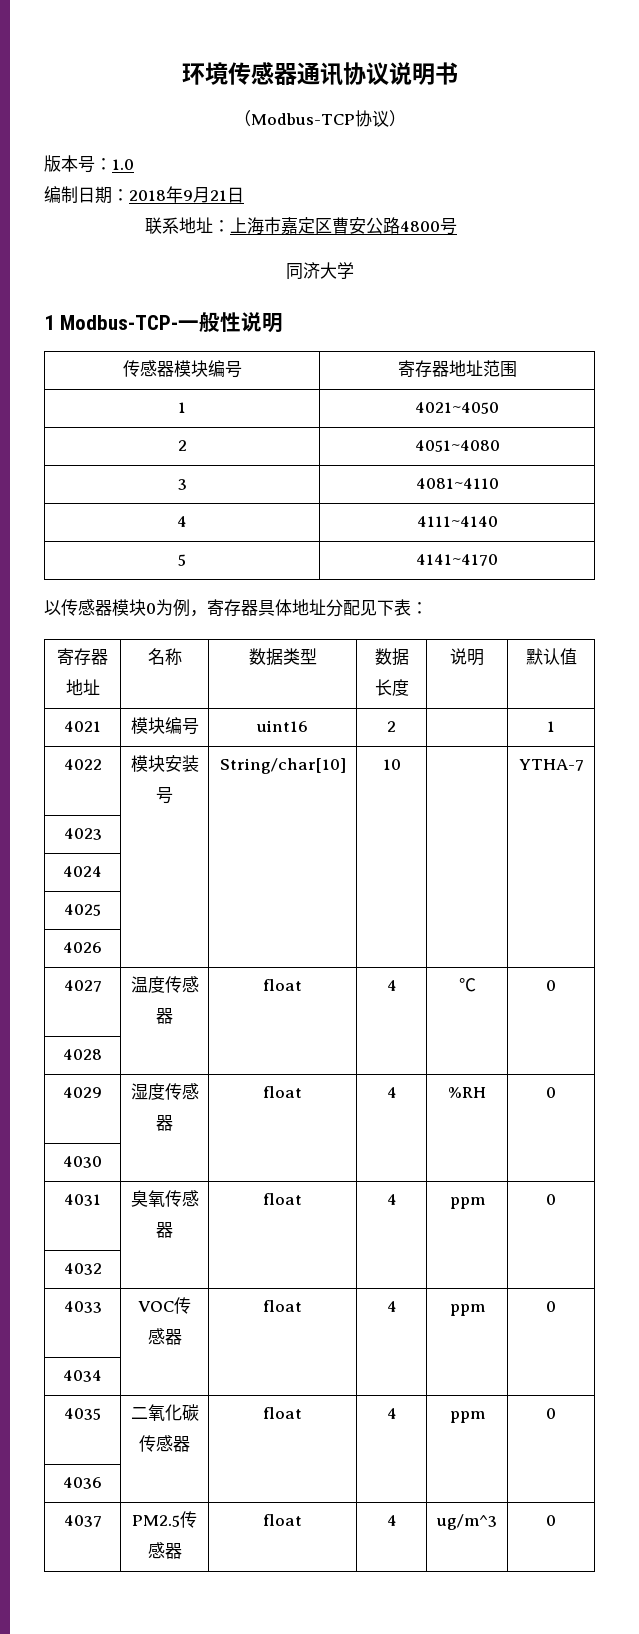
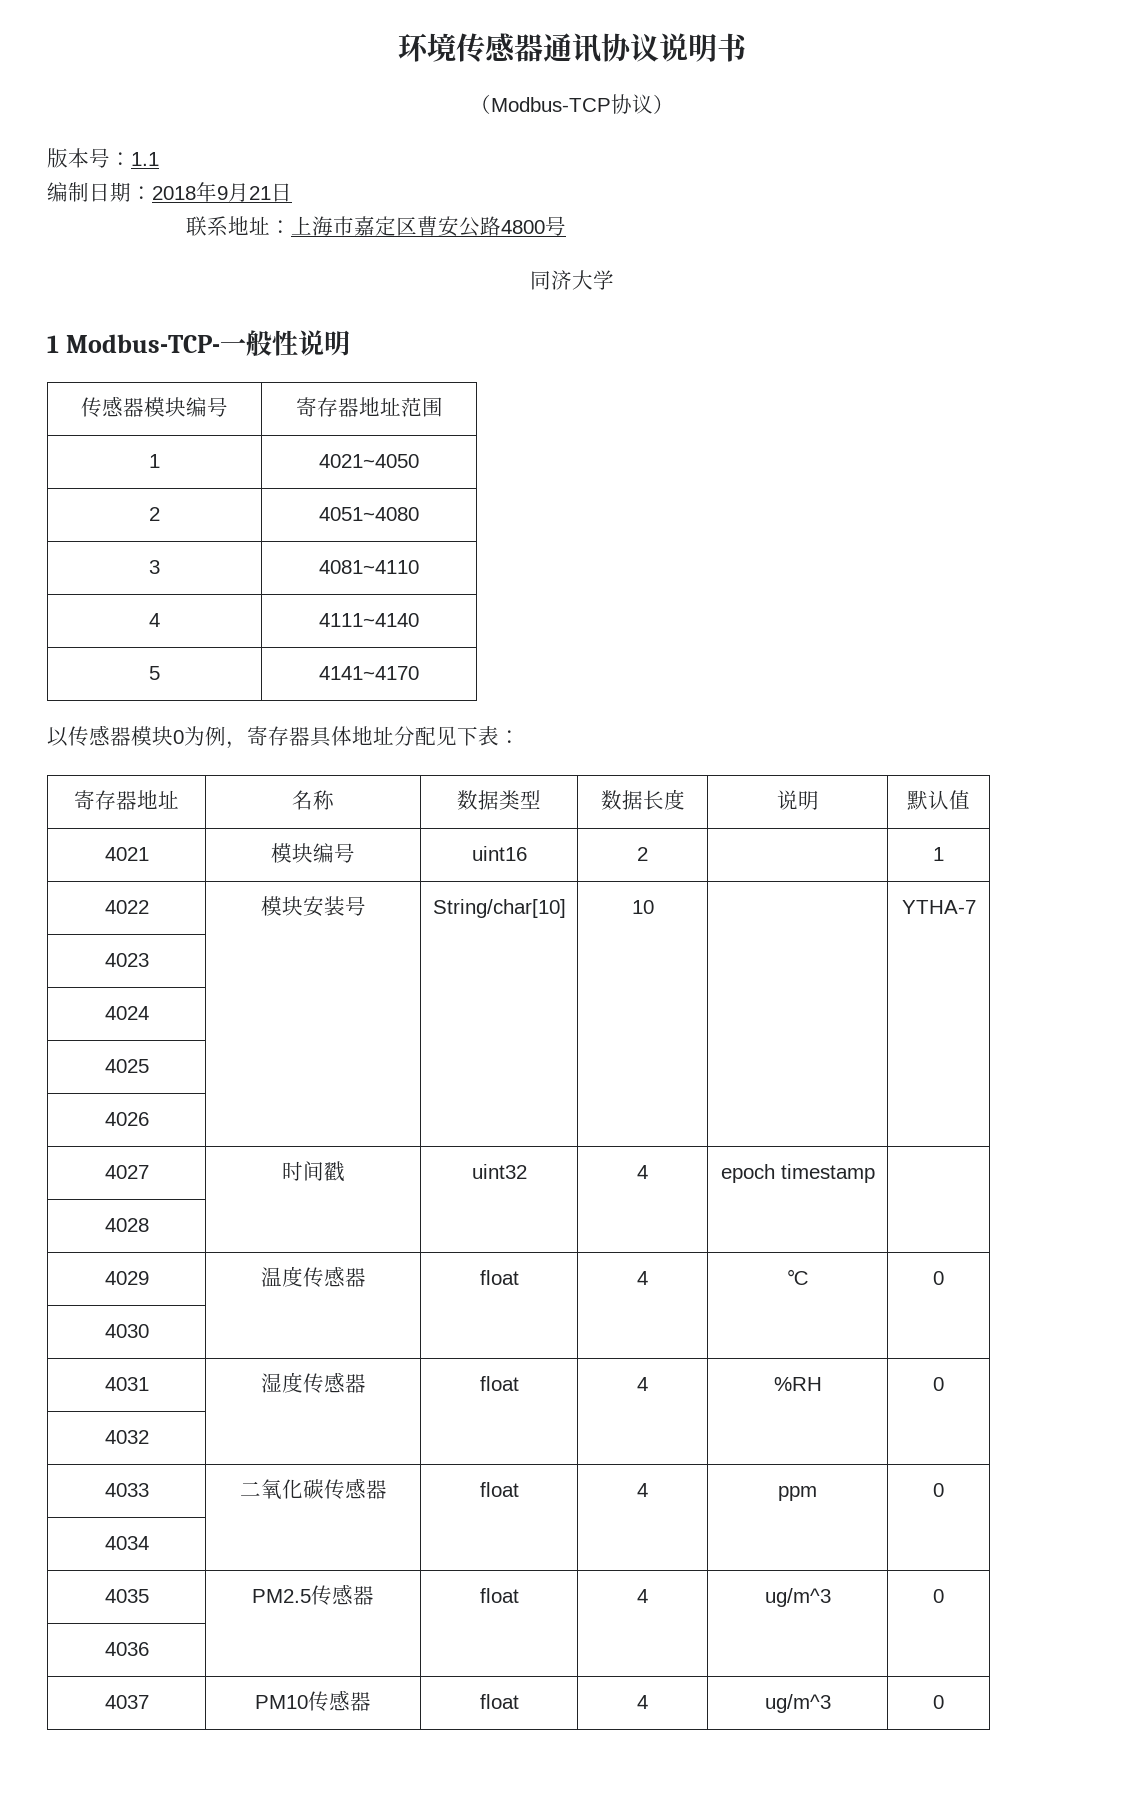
- 版本号：1.0
+ 版本号：1.1
- 4027 | 温度传感器 | float | 4 | ℃ | 0
+ 4027 | 时间戳 | uint32 | 4 | epoch timestamp |
+ 4028 | | | | |
+ 4029 | 温度传感器 | float | 4 | ℃ | 0
- 4028 | | | | |
- 4029 | 湿度传感器 | float | 4 | %RH | 0
+ 4030 | | | | |
+ 4031 | 湿度传感器 | float | 4 | %RH | 0
- 4030 | | | | |
- 4031 | 臭氧传感器 | float | 4 | ppm | 0
- 4033 | VOC传感器 | float | 4 | ppm | 0
+ 4033 | 二氧化碳传感器 | float | 4 | ppm | 0
- 4035 | 二氧化碳传感器 | float | 4 | ppm | 0
+ 4035 | PM2.5传感器 | float | 4 | ug/m^3 | 0
- 4037 | PM2.5传感器 | float | 4 | ug/m^3 | 0
+ 4037 | PM10传感器 | float | 4 | ug/m^3 | 0

